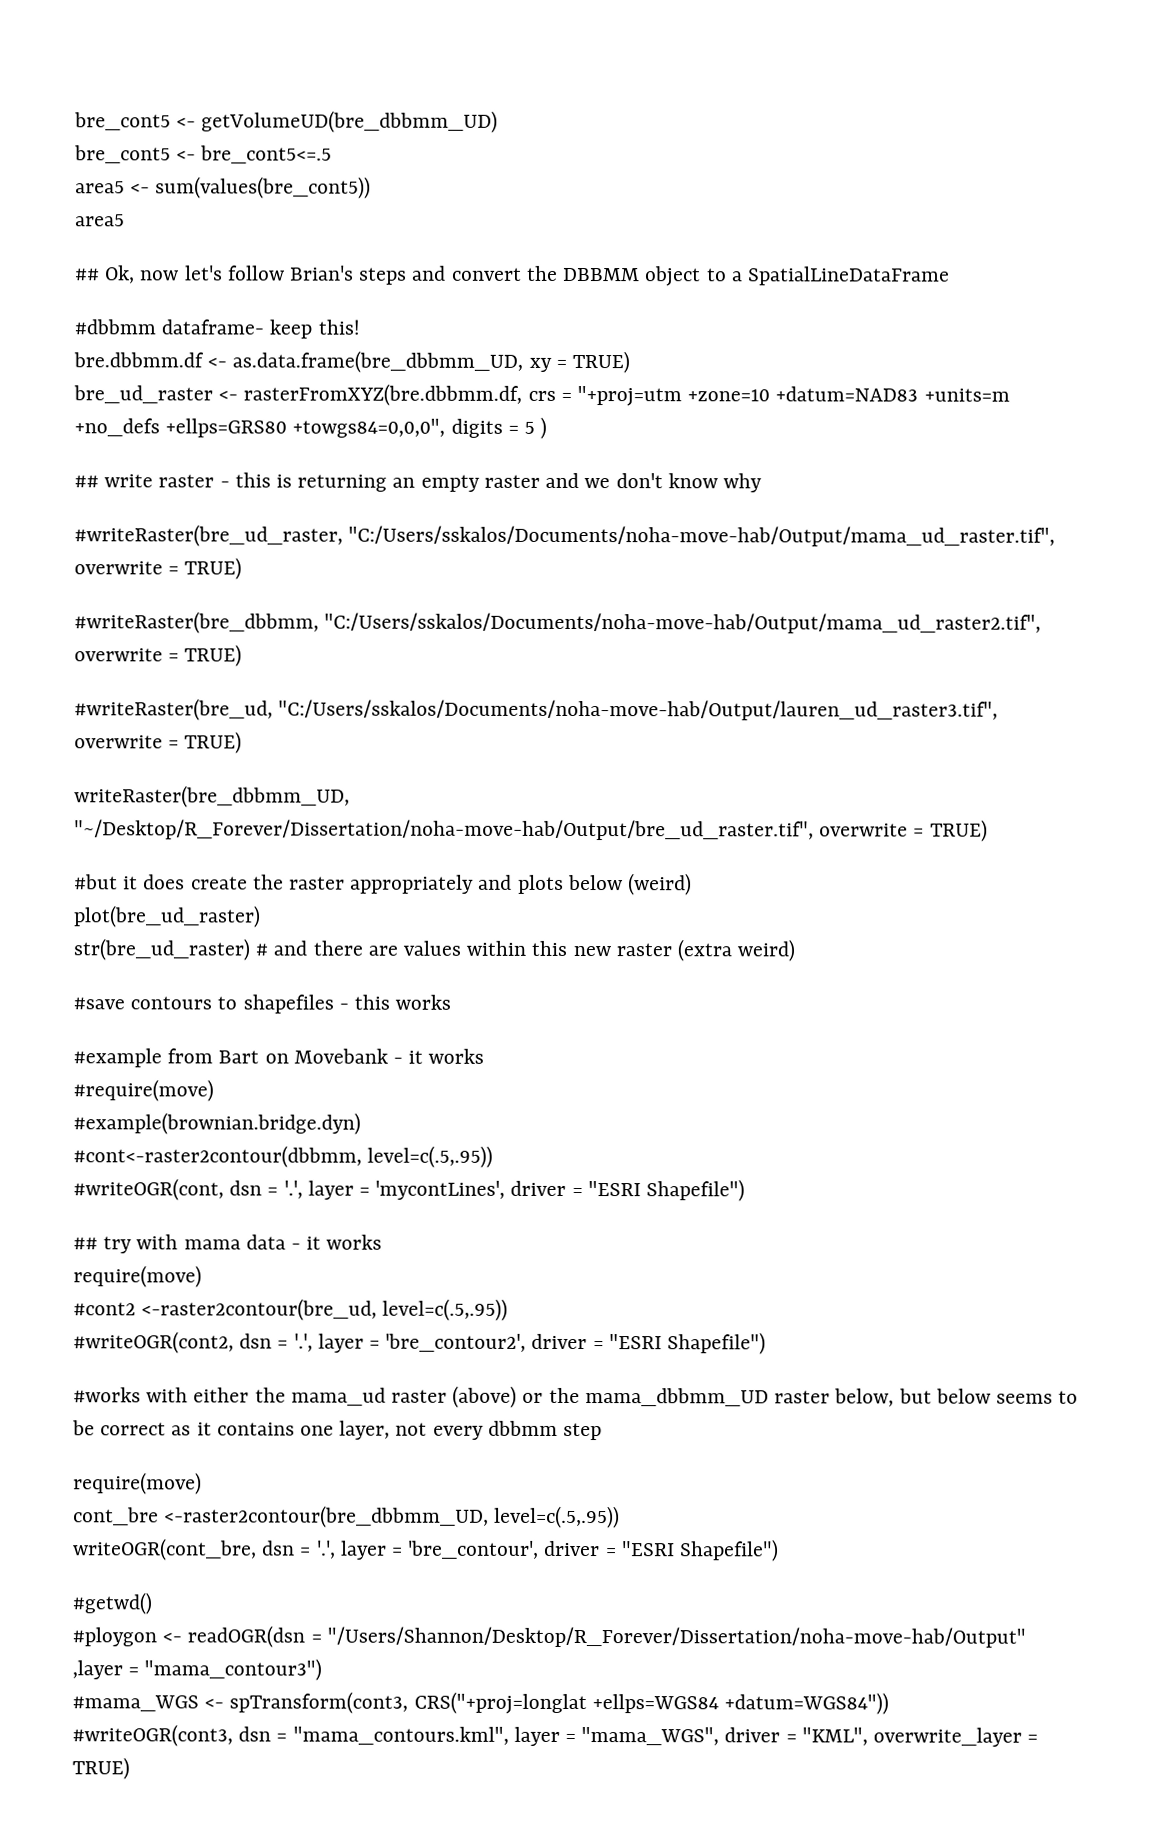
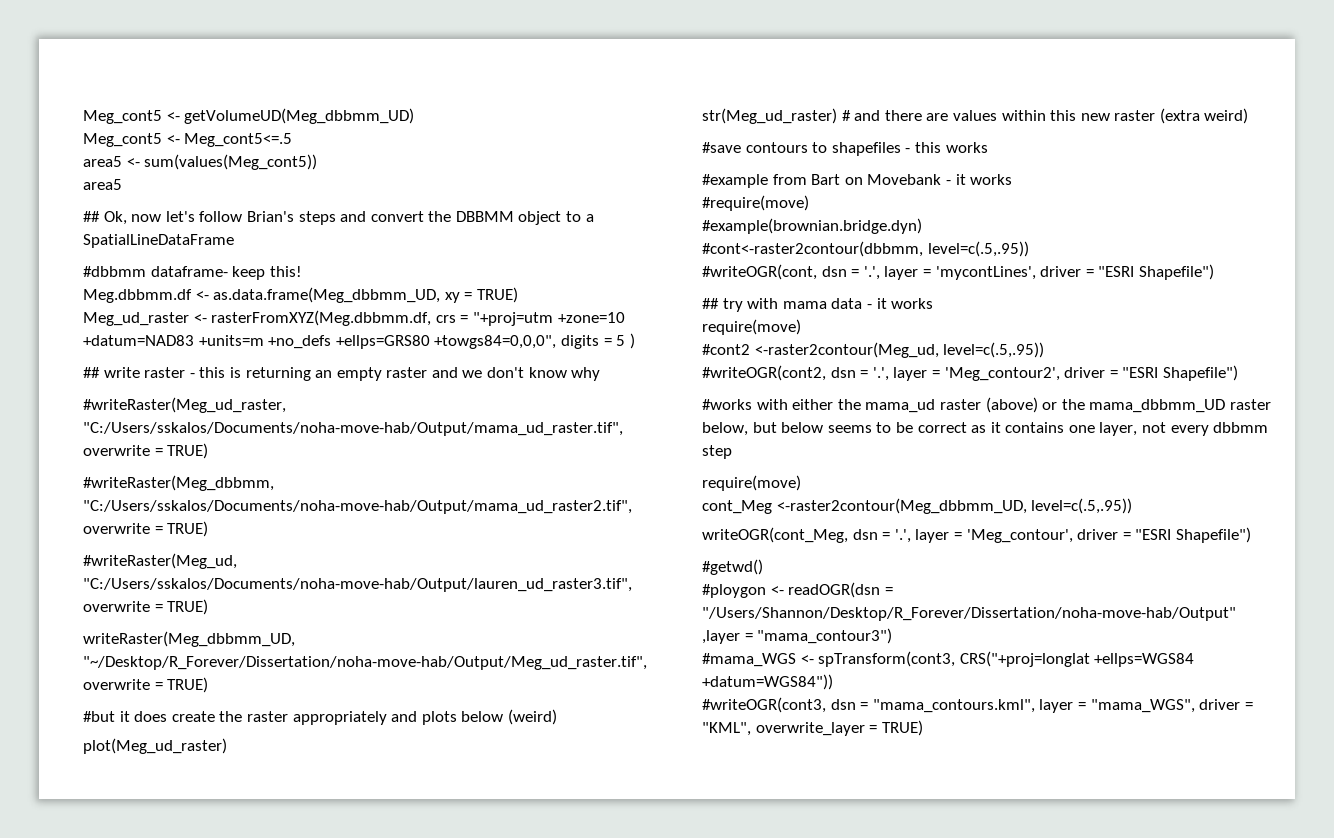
- bre_cont5 <- getVolumeUD(bre_dbbmm_UD)
- bre_cont5 <- bre_cont5<=.5
+ Meg_cont5 <- getVolumeUD(Meg_dbbmm_UD)
+ Meg_cont5 <- Meg_cont5<=.5
- area5 <- sum(values(bre_cont5))
+ area5 <- sum(values(Meg_cont5))
- bre.dbbmm.df <- as.data.frame(bre_dbbmm_UD, xy = TRUE)
+ Meg.dbbmm.df <- as.data.frame(Meg_dbbmm_UD, xy = TRUE)
- bre_ud_raster <- rasterFromXYZ(bre.dbbmm.df, crs = "+proj=utm +zone=10 +datum=NAD83 +units=m +no_defs +ellps=GRS80 +towgs84=0,0,0", digits = 5 )
+ Meg_ud_raster <- rasterFromXYZ(Meg.dbbmm.df, crs = "+proj=utm +zone=10 +datum=NAD83 +units=m +no_defs +ellps=GRS80 +towgs84=0,0,0", digits = 5 )
- #writeRaster(bre_ud_raster, "C:/Users/sskalos/Documents/noha-move-hab/Output/mama_ud_raster.tif", overwrite = TRUE)
+ #writeRaster(Meg_ud_raster, "C:/Users/sskalos/Documents/noha-move-hab/Output/mama_ud_raster.tif", overwrite = TRUE)
- #writeRaster(bre_dbbmm, "C:/Users/sskalos/Documents/noha-move-hab/Output/mama_ud_raster2.tif", overwrite = TRUE)
+ #writeRaster(Meg_dbbmm, "C:/Users/sskalos/Documents/noha-move-hab/Output/mama_ud_raster2.tif", overwrite = TRUE)
- #writeRaster(bre_ud, "C:/Users/sskalos/Documents/noha-move-hab/Output/lauren_ud_raster3.tif", overwrite = TRUE)
+ #writeRaster(Meg_ud, "C:/Users/sskalos/Documents/noha-move-hab/Output/lauren_ud_raster3.tif", overwrite = TRUE)
- writeRaster(bre_dbbmm_UD, "~/Desktop/R_Forever/Dissertation/noha-move-hab/Output/bre_ud_raster.tif", overwrite = TRUE)
+ writeRaster(Meg_dbbmm_UD, "~/Desktop/R_Forever/Dissertation/noha-move-hab/Output/Meg_ud_raster.tif", overwrite = TRUE)
- plot(bre_ud_raster)
- str(bre_ud_raster) # and there are values within this new raster (extra weird)
+ plot(Meg_ud_raster)
+ str(Meg_ud_raster) # and there are values within this new raster (extra weird)
- #cont2 <-raster2contour(bre_ud, level=c(.5,.95))
+ #cont2 <-raster2contour(Meg_ud, level=c(.5,.95))
- #writeOGR(cont2, dsn = '.', layer = 'bre_contour2', driver = "ESRI Shapefile")
+ #writeOGR(cont2, dsn = '.', layer = 'Meg_contour2', driver = "ESRI Shapefile")
- cont_bre <-raster2contour(bre_dbbmm_UD, level=c(.5,.95))
- writeOGR(cont_bre, dsn = '.', layer = 'bre_contour', driver = "ESRI Shapefile")
+ cont_Meg <-raster2contour(Meg_dbbmm_UD, level=c(.5,.95))
+ writeOGR(cont_Meg, dsn = '.', layer = 'Meg_contour', driver = "ESRI Shapefile")

